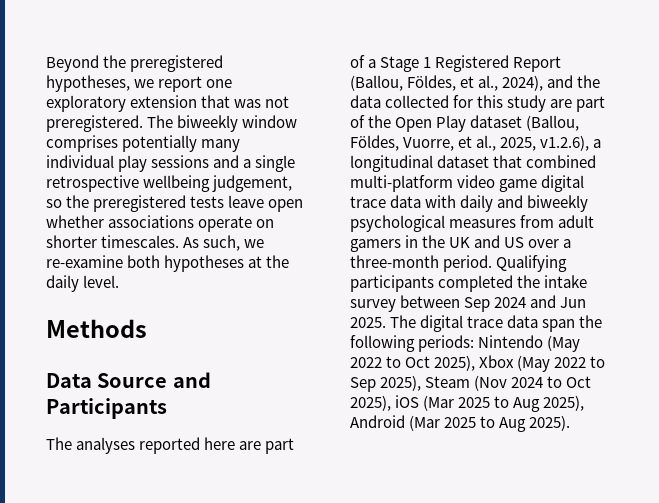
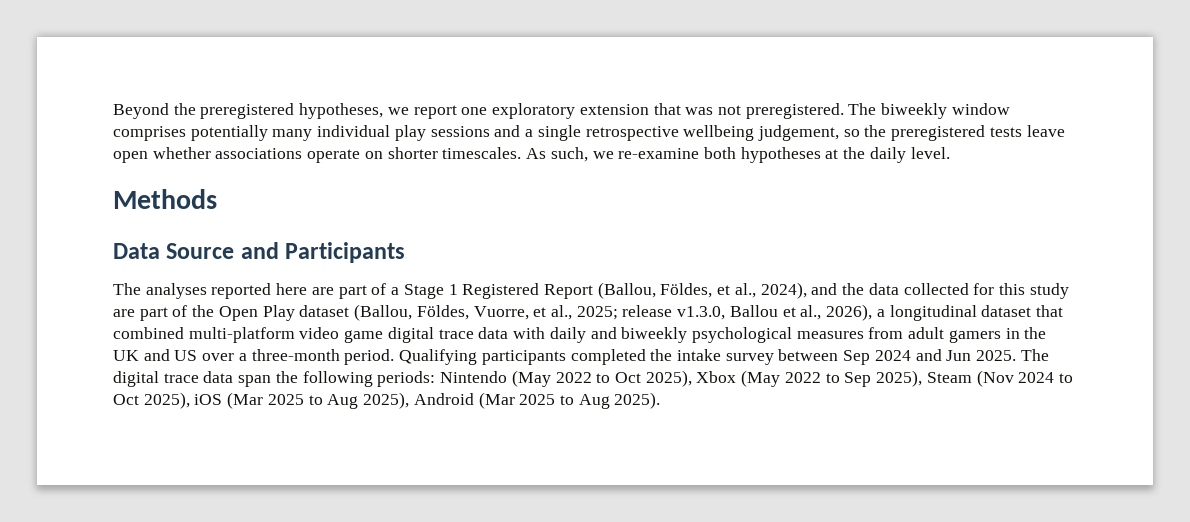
- The analyses reported here are part of a Stage 1 Registered Report (Ballou, Földes, et al., 2024), and the data collected for this study are part of the Open Play dataset (Ballou, Földes, Vuorre, et al., 2025, v1.2.6), a longitudinal dataset that combined multi-platform video game digital trace data with daily and biweekly psychological measures from adult gamers in the UK and US over a three-month period.
+ The analyses reported here are part of a Stage 1 Registered Report (Ballou, Földes, et al., 2024), and the data collected for this study are part of the Open Play dataset (Ballou, Földes, Vuorre, et al., 2025; release v1.3.0, Ballou et al., 2026), a longitudinal dataset that combined multi-platform video game digital trace data with daily and biweekly psychological measures from adult gamers in the UK and US over a three-month period.

